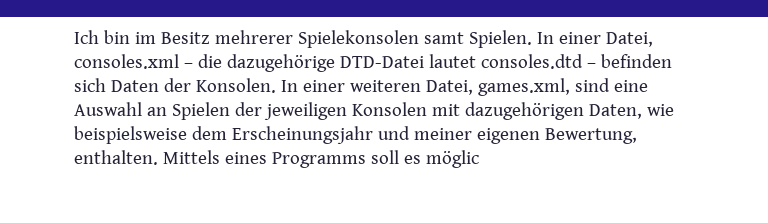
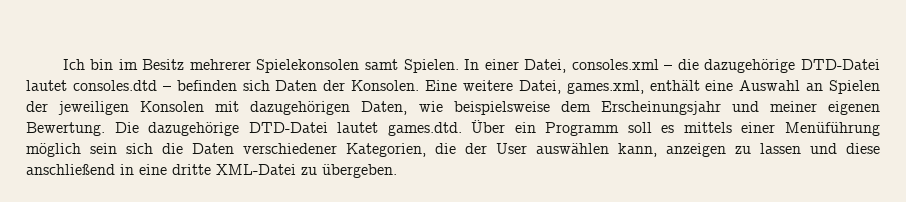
- In einer weiteren Datei, games.xml, sind eine Auswahl an Spielen der jeweiligen Konsolen mit dazugehörigen Daten, wie beispielsweise dem Erscheinungsjahr und meiner eigenen Bewertung, enthalten. Mittels eines Programms soll es möglic
+ Eine weitere Datei, games.xml, enthält eine Auswahl an Spielen der jeweiligen Konsolen mit dazugehörigen Daten, wie beispielsweise dem Erscheinungsjahr und meiner eigenen Bewertung. Die dazugehörige DTD-Datei lautet games.dtd. Über ein Programm soll es mittels einer Menüführung möglich sein sich die Daten verschiedener Kategorien, die der User auswählen kann, anzeigen zu lassen und diese anschließend in eine dritte XML-Datei zu übergeben.

